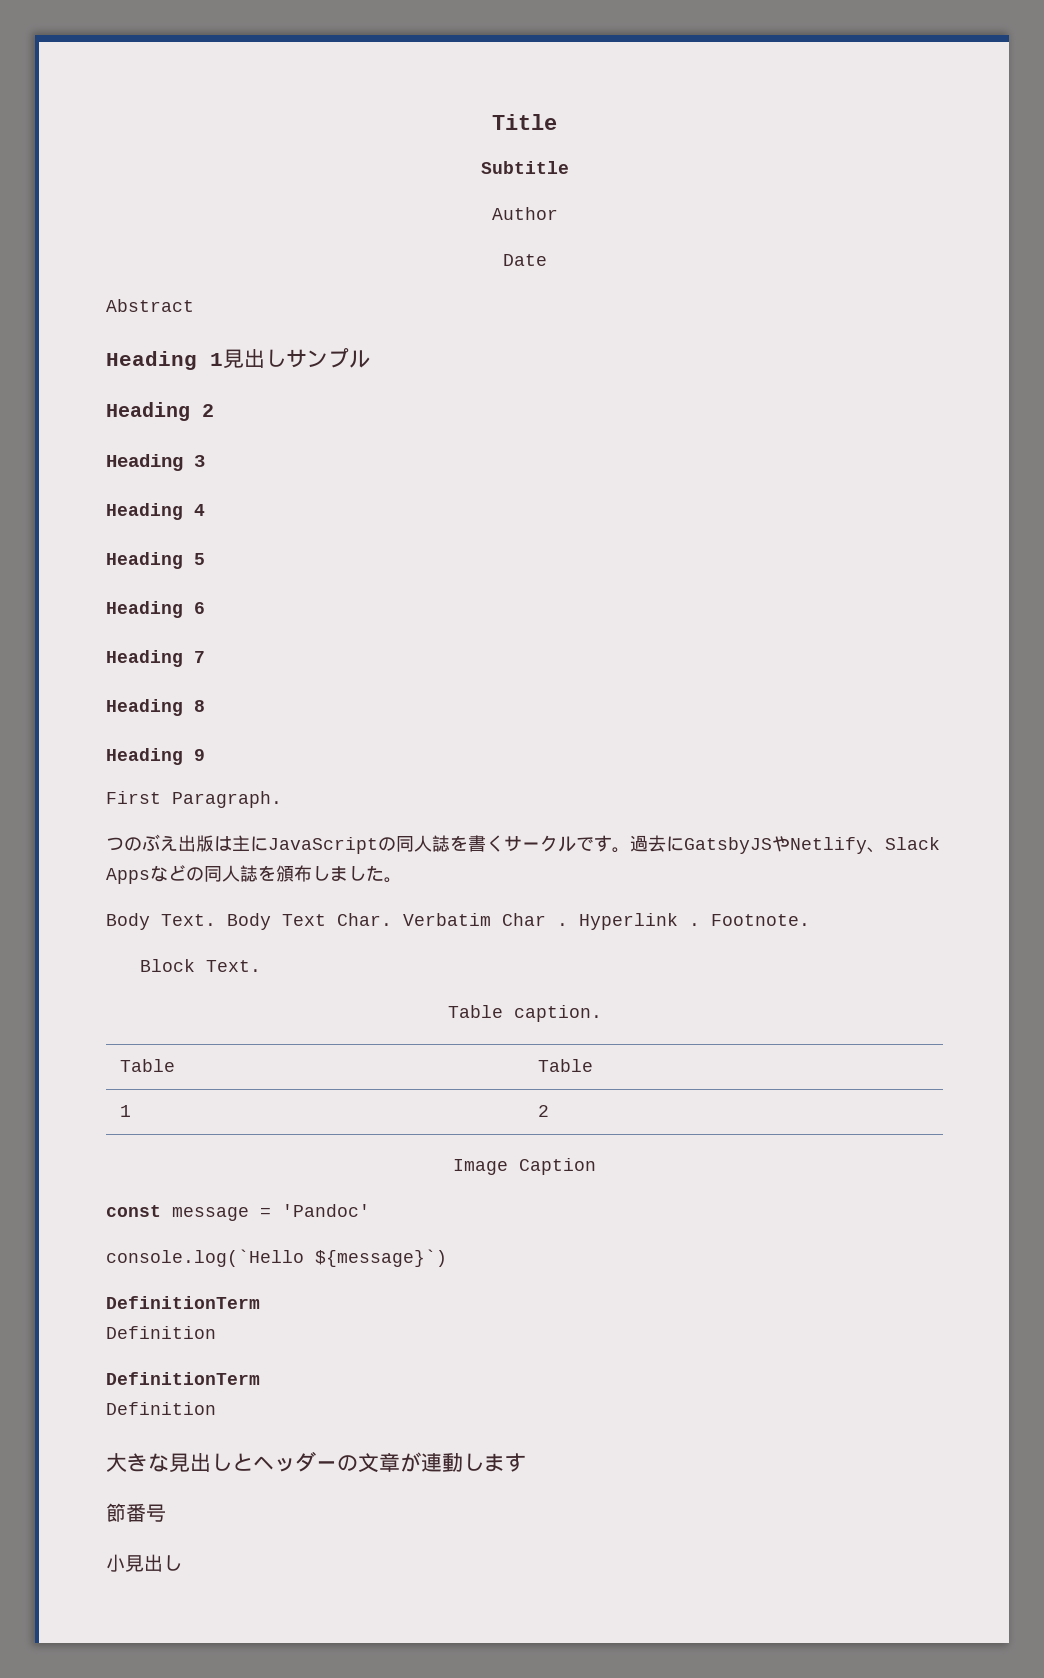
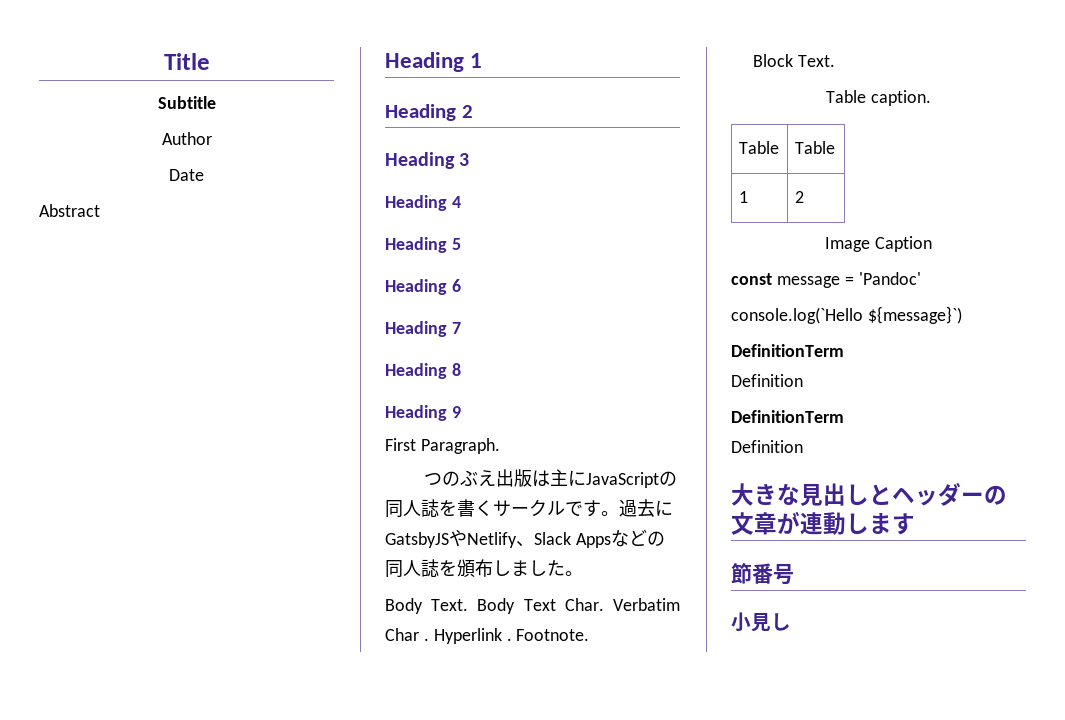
- Heading 1見出しサンプル
+ Heading 1
- 小見出し
+ 小見し

